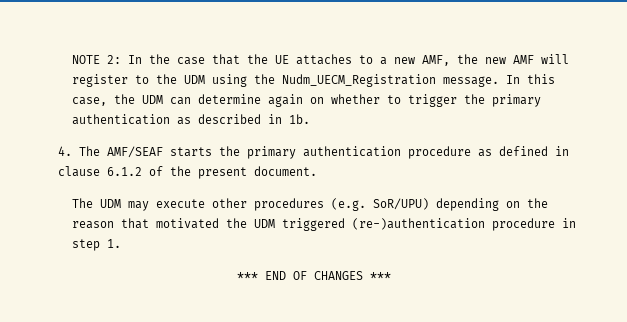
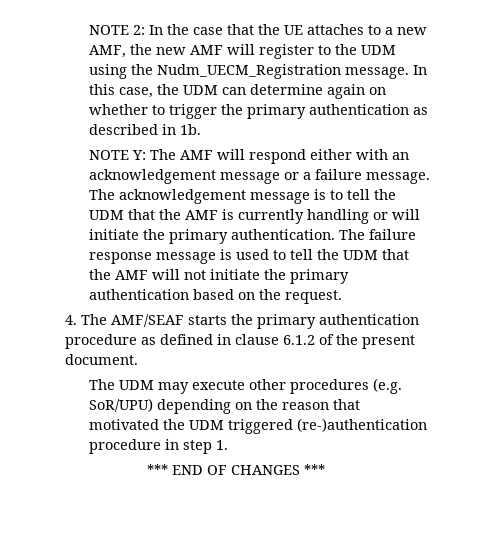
+ NOTE Y: The AMF will respond either with an acknowledgement message or a failure message. The acknowledgement message is to tell the UDM that the AMF is currently handling or will initiate the primary authentication. The failure response message is used to tell the UDM that the AMF will not initiate the primary authentication based on the request.

